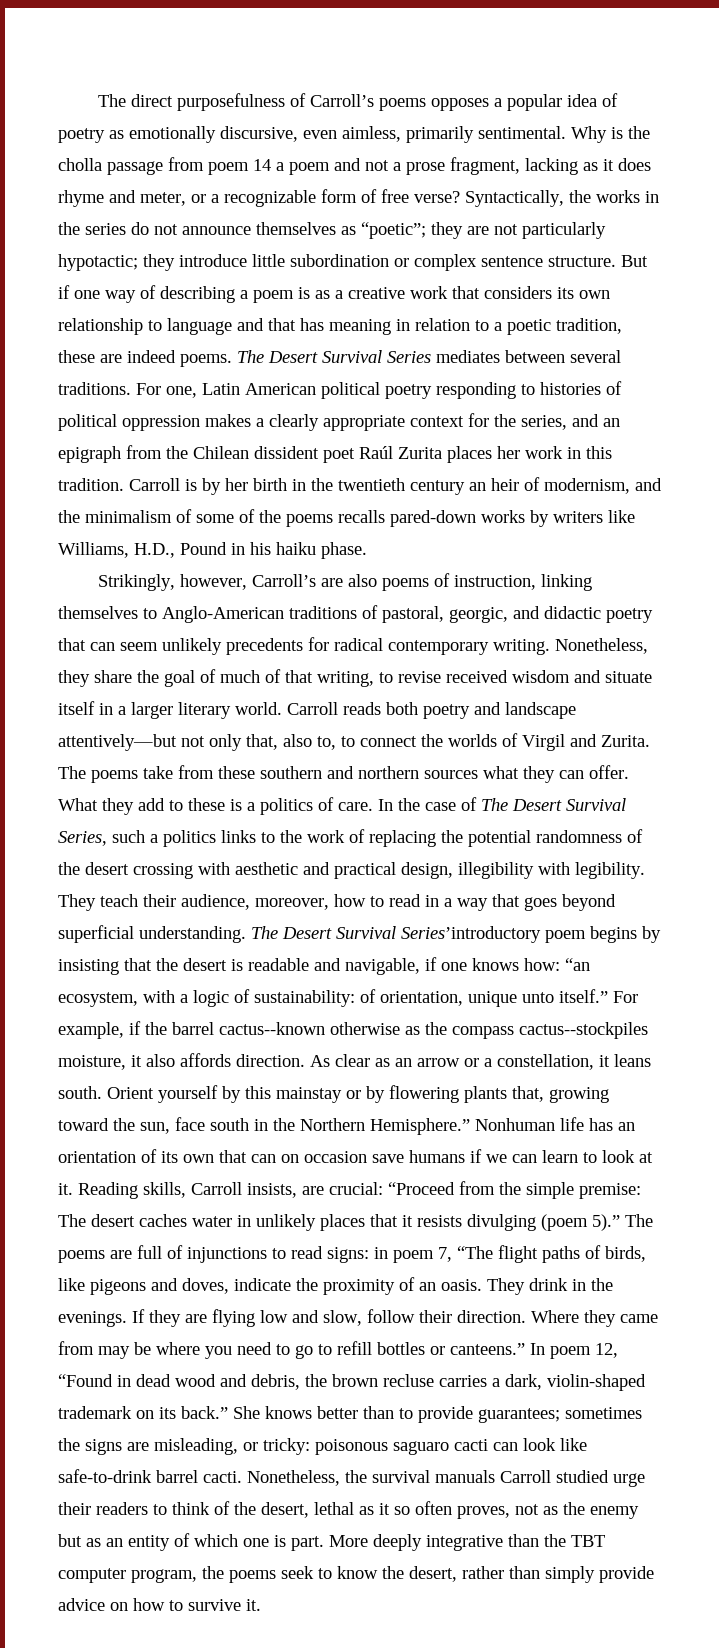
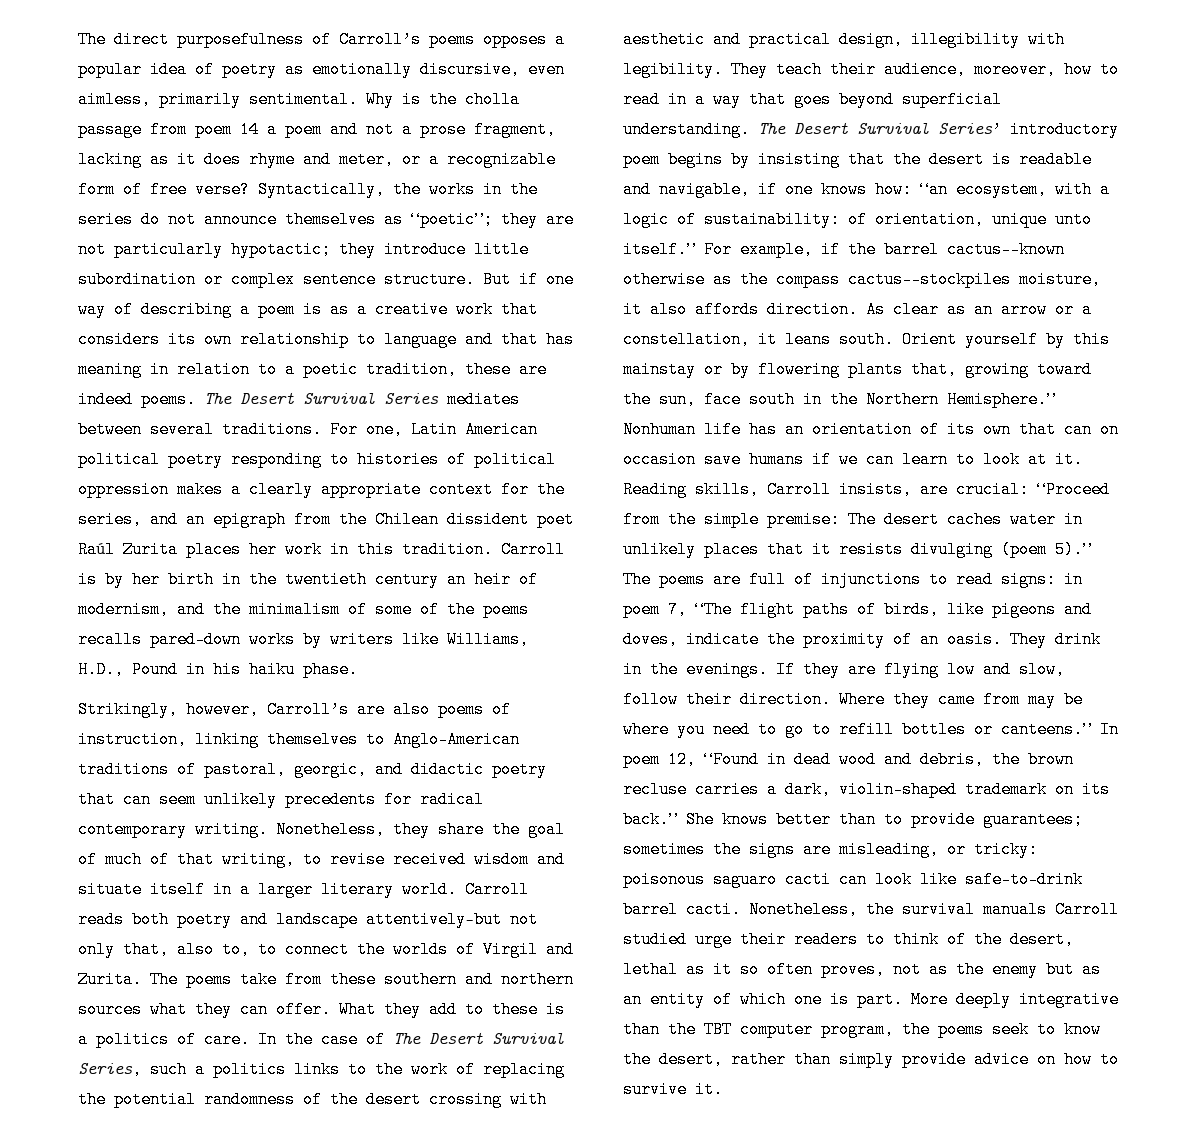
- The Desert Survival Series’introductory poem begins by insisting that the desert is readable and navigable, if one knows how: “an ecosystem, with a logic of sustainability: of orientation, unique unto itself.”
+ The Desert Survival Series’ introductory poem begins by insisting that the desert is readable and navigable, if one knows how: “an ecosystem, with a logic of sustainability: of orientation, unique unto itself.”

